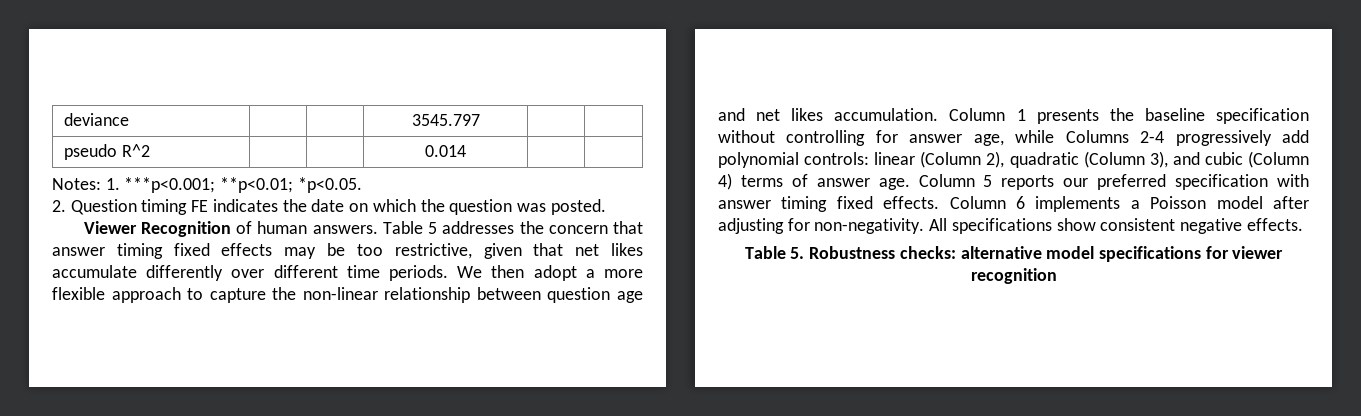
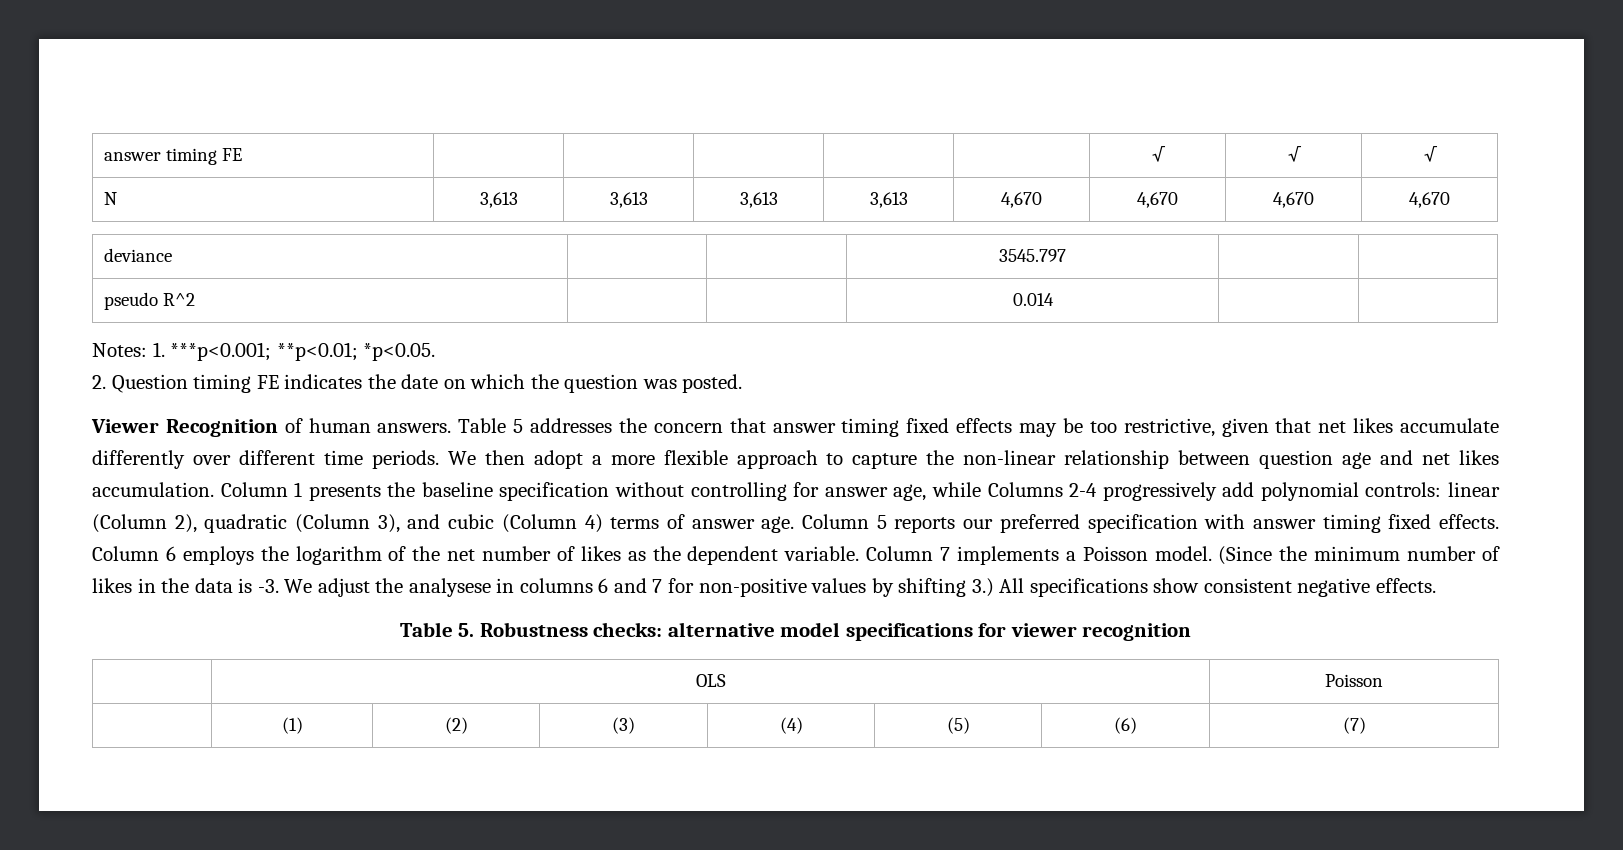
+ answer timing FE | | | | | | √ | √ | √
+ N | 3,613 | 3,613 | 3,613 | 3,613 | 4,670 | 4,670 | 4,670 | 4,670
- Column 6 implements a Poisson model after adjusting for non-negativity. All specifications show consistent negative effects.
+ Column 6 employs the logarithm of the net number of likes as the dependent variable. Column 7 implements a Poisson model. (Since the minimum number of likes in the data is -3. We adjust the analysese in columns 6 and 7 for non-positive values by shifting 3.) All specifications show consistent negative effects.
+ | OLS | Poisson
+ | (1) | (2) | (3) | (4) | (5) | (6) | (7)

